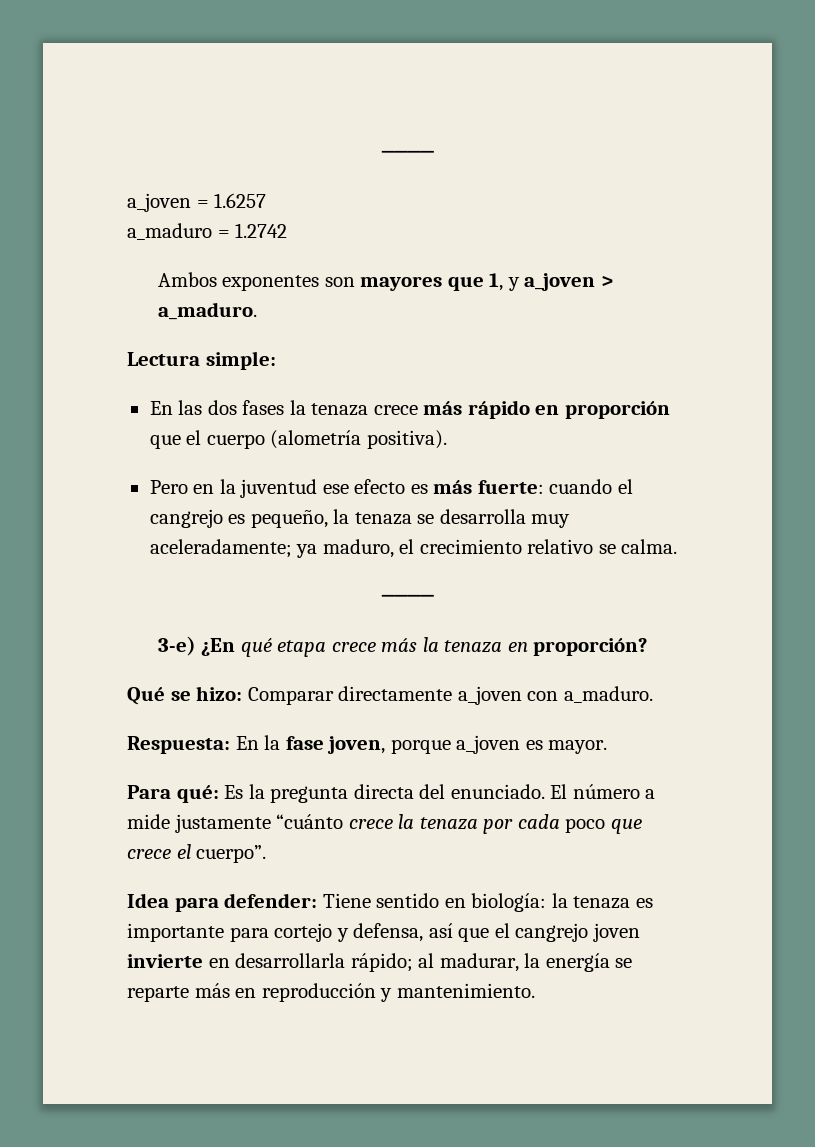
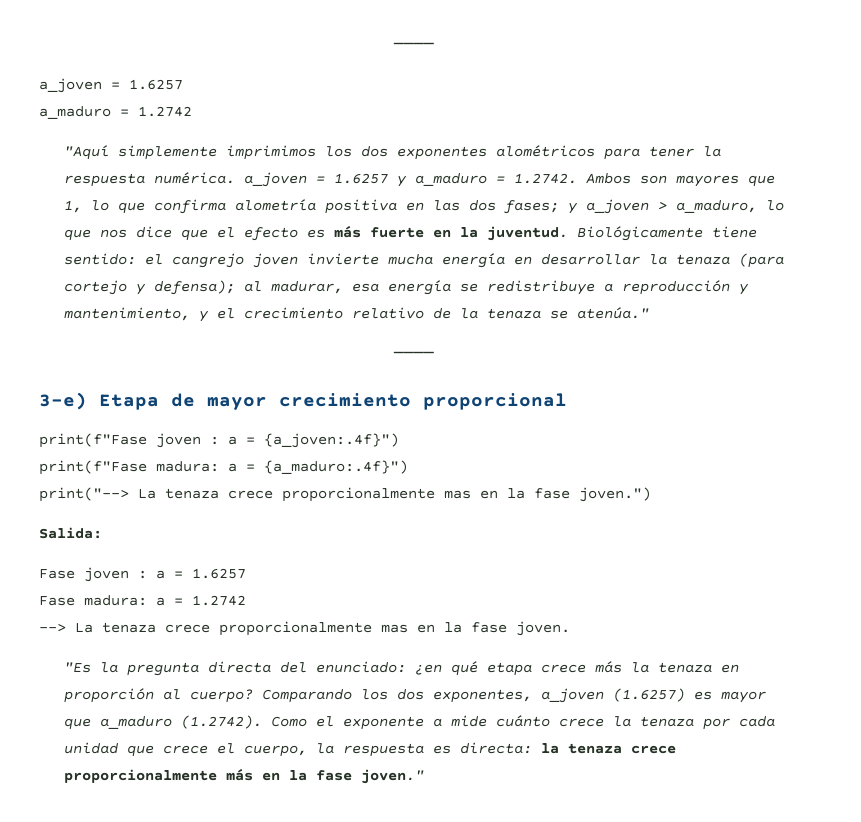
- Ambos exponentes son mayores que 1, y a_joven > a_maduro.
- Lectura simple:
- En las dos fases la tenaza crece más rápido en proporción que el cuerpo (alometría positiva).
- Pero en la juventud ese efecto es más fuerte: cuando el cangrejo es pequeño, la tenaza se desarrolla muy aceleradamente; ya maduro, el crecimiento relativo se calma.
+ "Aquí simplemente imprimimos los dos exponentes alométricos para tener la respuesta numérica. a_joven = 1.6257 y a_maduro = 1.2742. Ambos son mayores que 1, lo que confirma alometría positiva en las dos fases; y a_joven > a_maduro, lo que nos dice que el efecto es más fuerte en la juventud. Biológicamente tiene sentido: el cangrejo joven invierte mucha energía en desarrollar la tenaza (para cortejo y defensa); al madurar, esa energía se redistribuye a reproducción y mantenimiento, y el crecimiento relativo de la tenaza se atenúa."
  ────
- 3-e) ¿En qué etapa crece más la tenaza en proporción?
- Qué se hizo: Comparar directamente a_joven con a_maduro.
- Respuesta: En la fase joven, porque a_joven es mayor.
- Para qué: Es la pregunta directa del enunciado. El número a mide justamente “cuánto crece la tenaza por cada poco que crece el cuerpo”.
- Idea para defender: Tiene sentido en biología: la tenaza es importante para cortejo y defensa, así que el cangrejo joven invierte en desarrollarla rápido; al madurar, la energía se reparte más en reproducción y mantenimiento.
+ 3-e) Etapa de mayor crecimiento proporcional
+ print(f"Fase joven : a = {a_joven:.4f}")
+ print(f"Fase madura: a = {a_maduro:.4f}")
+ print("--> La tenaza crece proporcionalmente mas en la fase joven.")
+ Salida:
+ Fase joven : a = 1.6257
+ Fase madura: a = 1.2742
+ --> La tenaza crece proporcionalmente mas en la fase joven.
+ "Es la pregunta directa del enunciado: ¿en qué etapa crece más la tenaza en proporción al cuerpo? Comparando los dos exponentes, a_joven (1.6257) es mayor que a_maduro (1.2742). Como el exponente a mide cuánto crece la tenaza por cada unidad que crece el cuerpo, la respuesta es directa: la tenaza crece proporcionalmente más en la fase joven."

